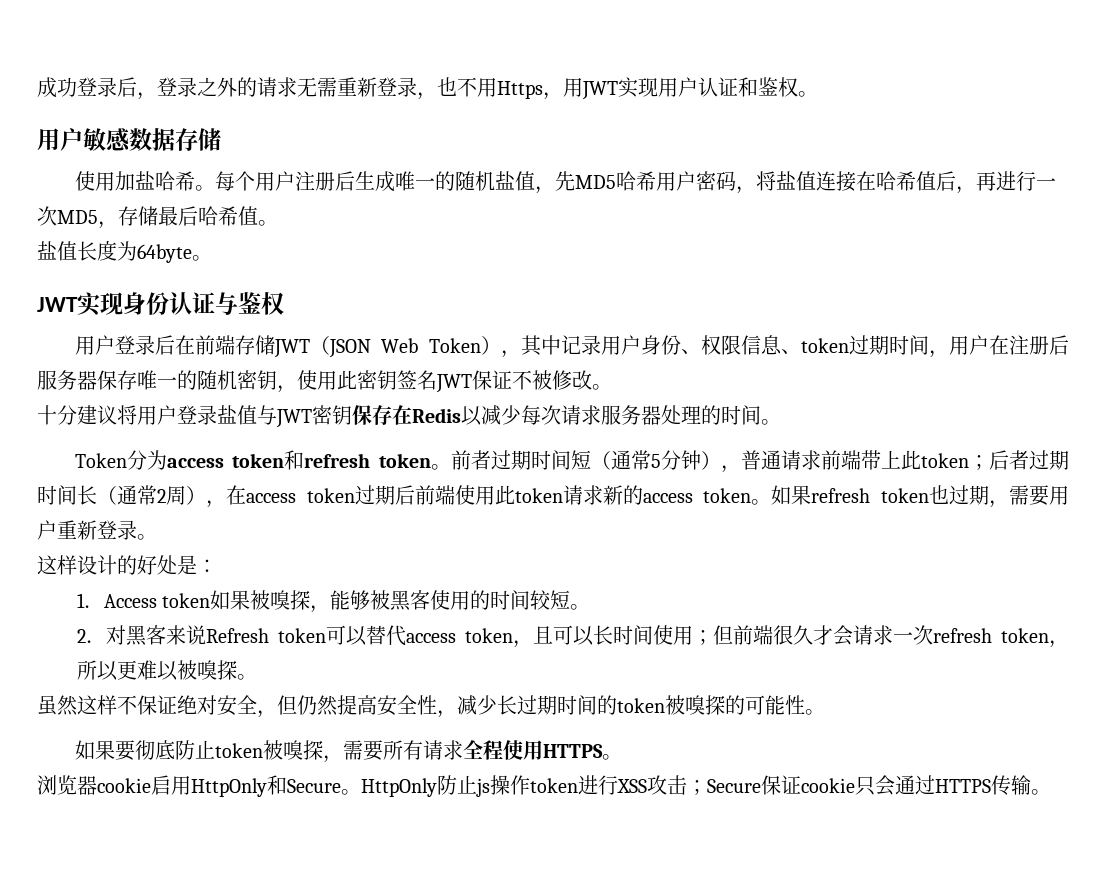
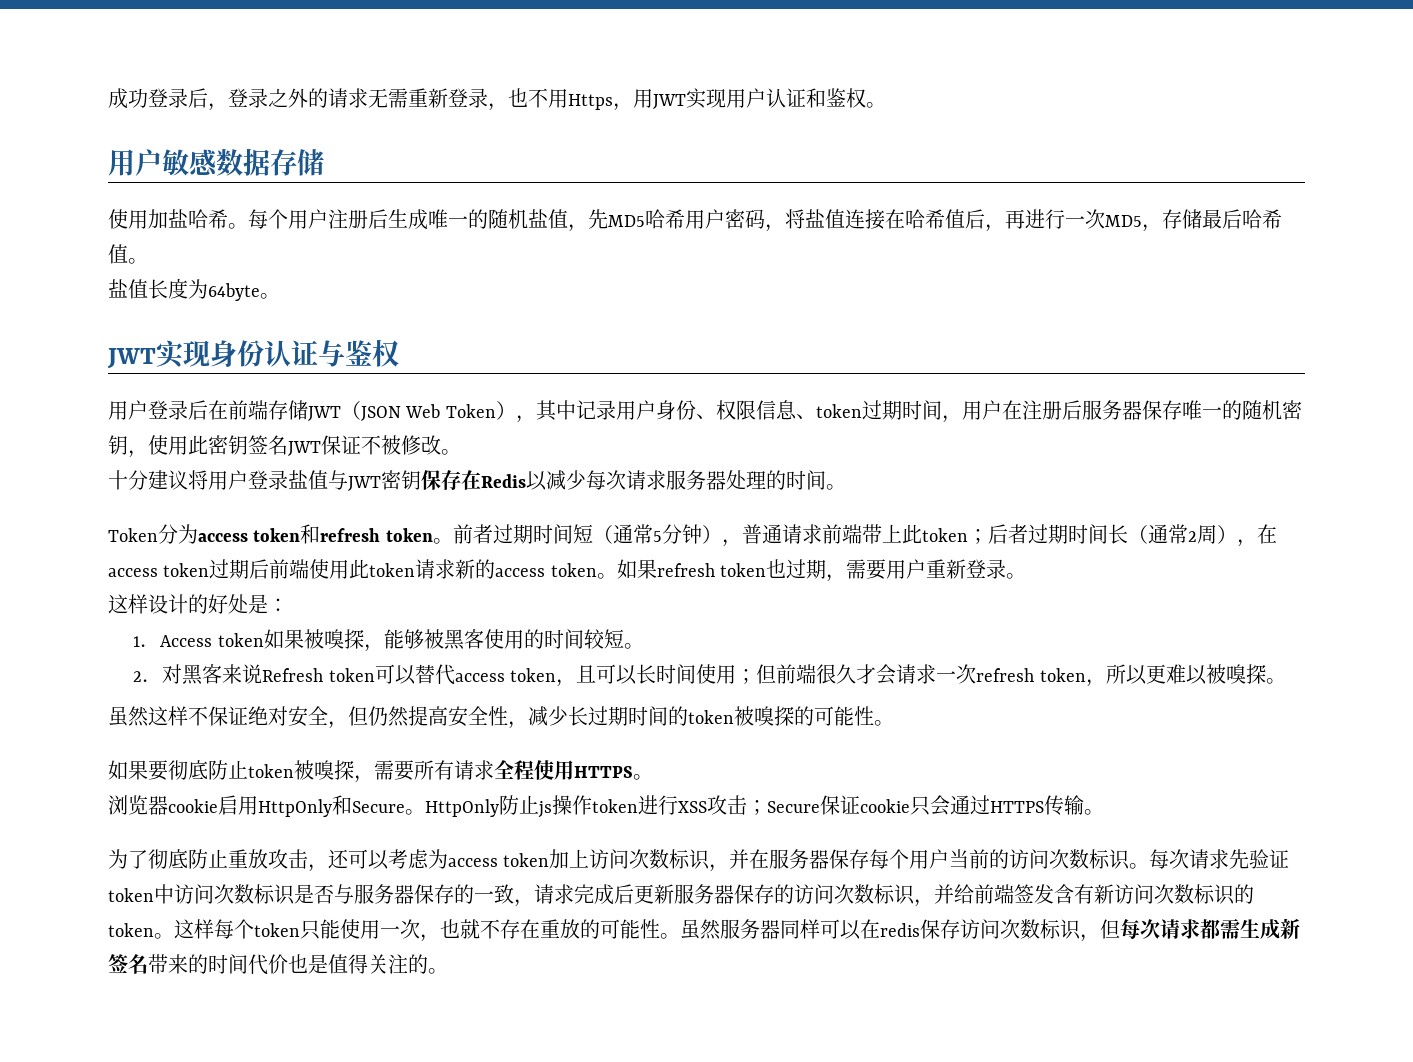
+ 为了彻底防止重放攻击，还可以考虑为access token加上访问次数标识，并在服务器保存每个用户当前的访问次数标识。每次请求先验证token中访问次数标识是否与服务器保存的一致，请求完成后更新服务器保存的访问次数标识，并给前端签发含有新访问次数标识的token。这样每个token只能使用一次，也就不存在重放的可能性。虽然服务器同样可以在redis保存访问次数标识，但每次请求都需生成新签名带来的时间代价也是值得关注的。

